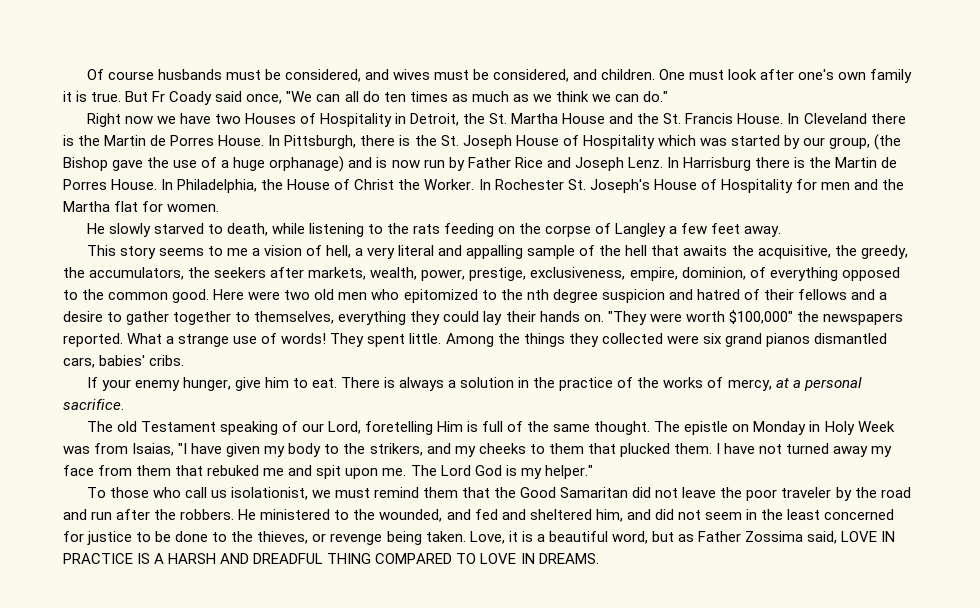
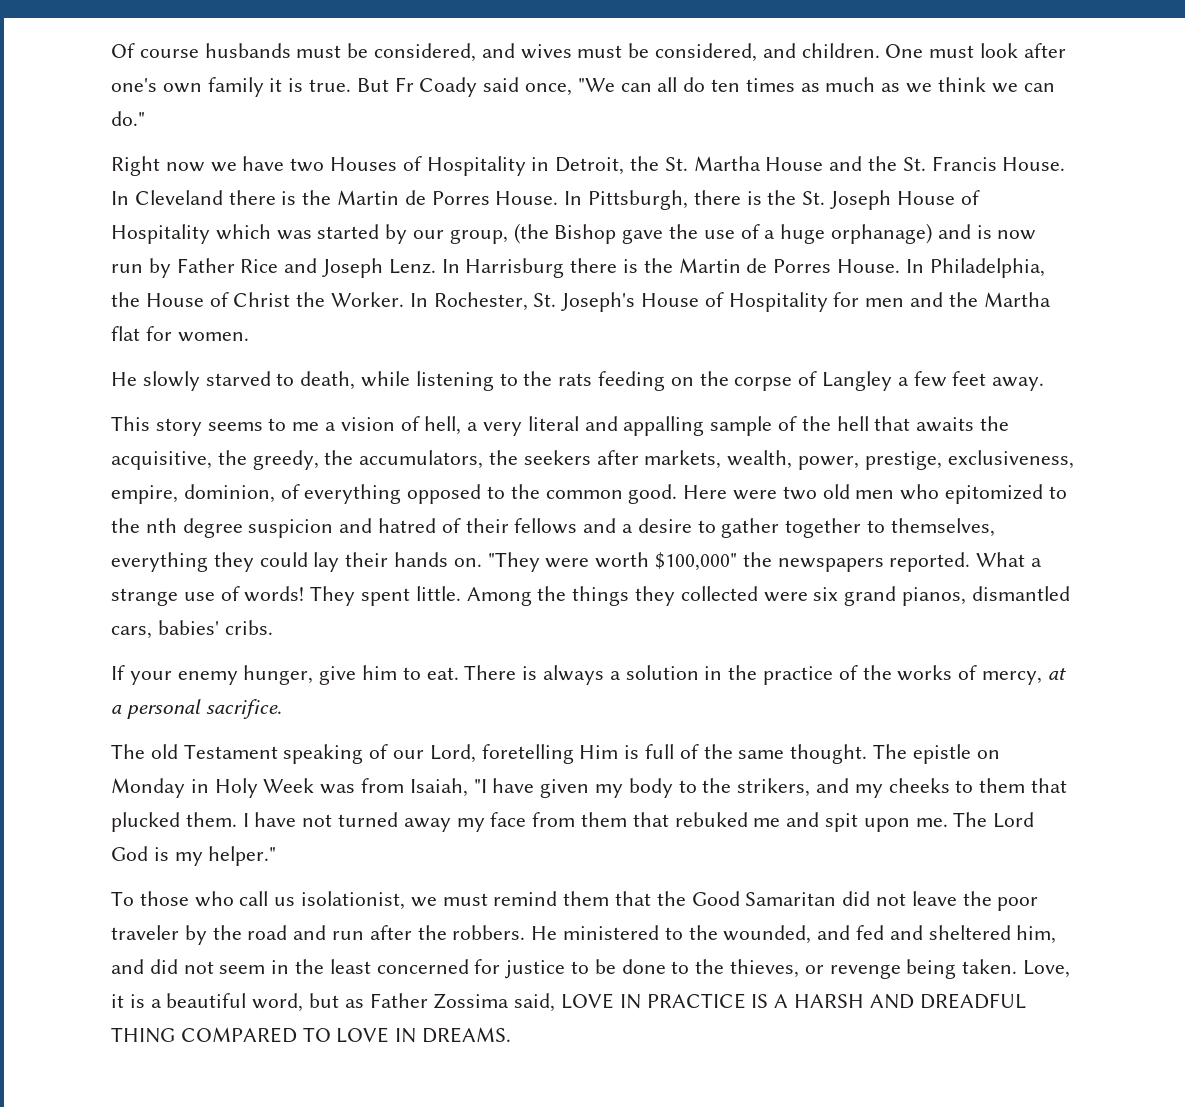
- In Rochester St. Joseph's House of Hospitality for men and the Martha flat for women.
+ In Rochester, St. Joseph's House of Hospitality for men and the Martha flat for women.
- Among the things they collected were six grand pianos dismantled cars, babies' cribs.
+ Among the things they collected were six grand pianos, dismantled cars, babies' cribs.
- The epistle on Monday in Holy Week was from Isaias, "I have given my body to the strikers, and my cheeks to them that plucked them.
+ The epistle on Monday in Holy Week was from Isaiah, "I have given my body to the strikers, and my cheeks to them that plucked them.

